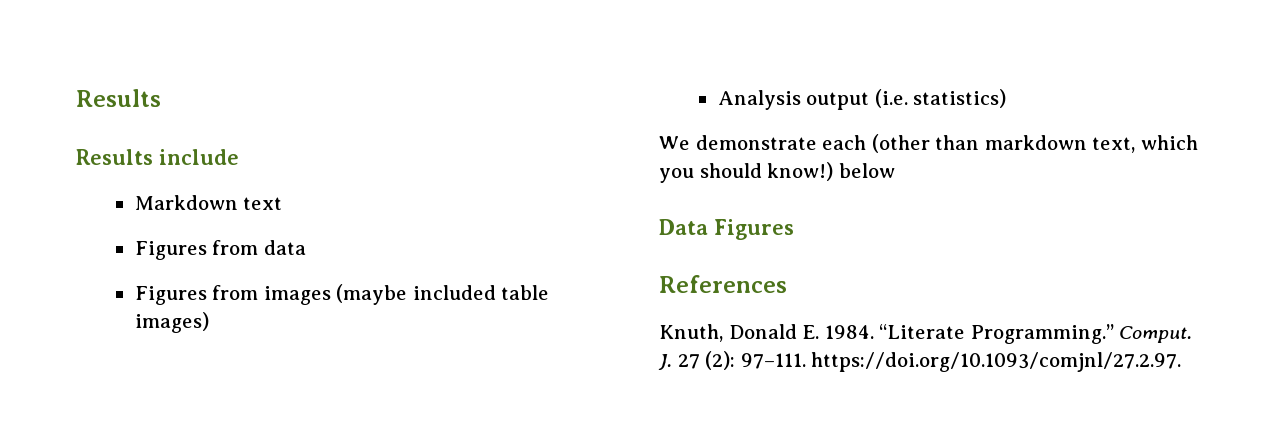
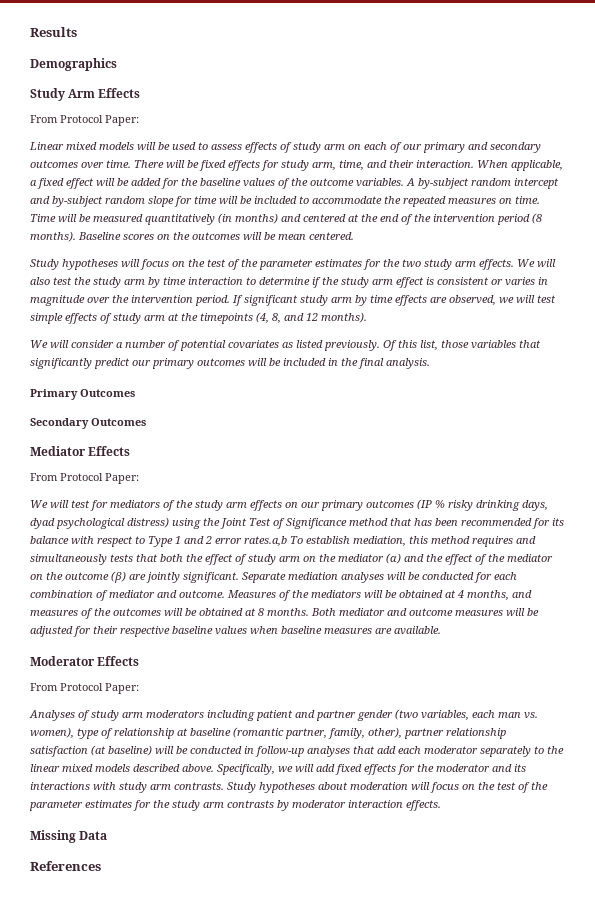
- Results include
- Markdown text
- Figures from data
- Figures from images (maybe included table images)
- Analysis output (i.e. statistics)
- We demonstrate each (other than markdown text, which you should know!) below
- Data Figures
+ Demographics
+ Study Arm Effects
+ From Protocol Paper:
+ Linear mixed models will be used to assess effects of study arm on each of our primary and secondary outcomes over time. There will be fixed effects for study arm, time, and their interaction. When applicable, a fixed effect will be added for the baseline values of the outcome variables. A by-subject random intercept and by-subject random slope for time will be included to accommodate the repeated measures on time. Time will be measured quantitatively (in months) and centered at the end of the intervention period (8 months). Baseline scores on the outcomes will be mean centered.
+ Study hypotheses will focus on the test of the parameter estimates for the two study arm effects. We will also test the study arm by time interaction to determine if the study arm effect is consistent or varies in magnitude over the intervention period. If significant study arm by time effects are observed, we will test simple effects of study arm at the timepoints (4, 8, and 12 months).
+ We will consider a number of potential covariates as listed previously. Of this list, those variables that significantly predict our primary outcomes will be included in the final analysis.
+ Primary Outcomes
+ Secondary Outcomes
+ Mediator Effects
+ From Protocol Paper:
+ We will test for mediators of the study arm effects on our primary outcomes (IP % risky drinking days, dyad psychological distress) using the Joint Test of Significance method that has been recommended for its balance with respect to Type 1 and 2 error rates.a,b To establish mediation, this method requires and simultaneously tests that both the effect of study arm on the mediator (α) and the effect of the mediator on the outcome (β) are jointly significant. Separate mediation analyses will be conducted for each combination of mediator and outcome. Measures of the mediators will be obtained at 4 months, and measures of the outcomes will be obtained at 8 months. Both mediator and outcome measures will be adjusted for their respective baseline values when baseline measures are available.
+ Moderator Effects
+ From Protocol Paper:
+ Analyses of study arm moderators including patient and partner gender (two variables, each man vs. women), type of relationship at baseline (romantic partner, family, other), partner relationship satisfaction (at baseline) will be conducted in follow-up analyses that add each moderator separately to the linear mixed models described above. Specifically, we will add fixed effects for the moderator and its interactions with study arm contrasts. Study hypotheses about moderation will focus on the test of the parameter estimates for the study arm contrasts by moderator interaction effects.
+ Missing Data
- Knuth, Donald E. 1984. “Literate Programming.” Comput. J. 27 (2): 97–111. https://doi.org/10.1093/comjnl/27.2.97.

